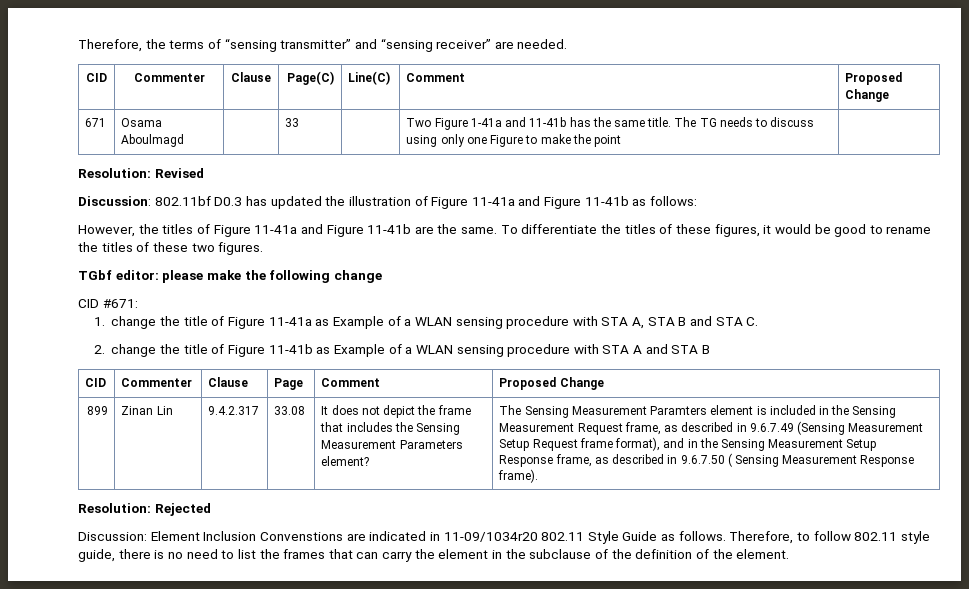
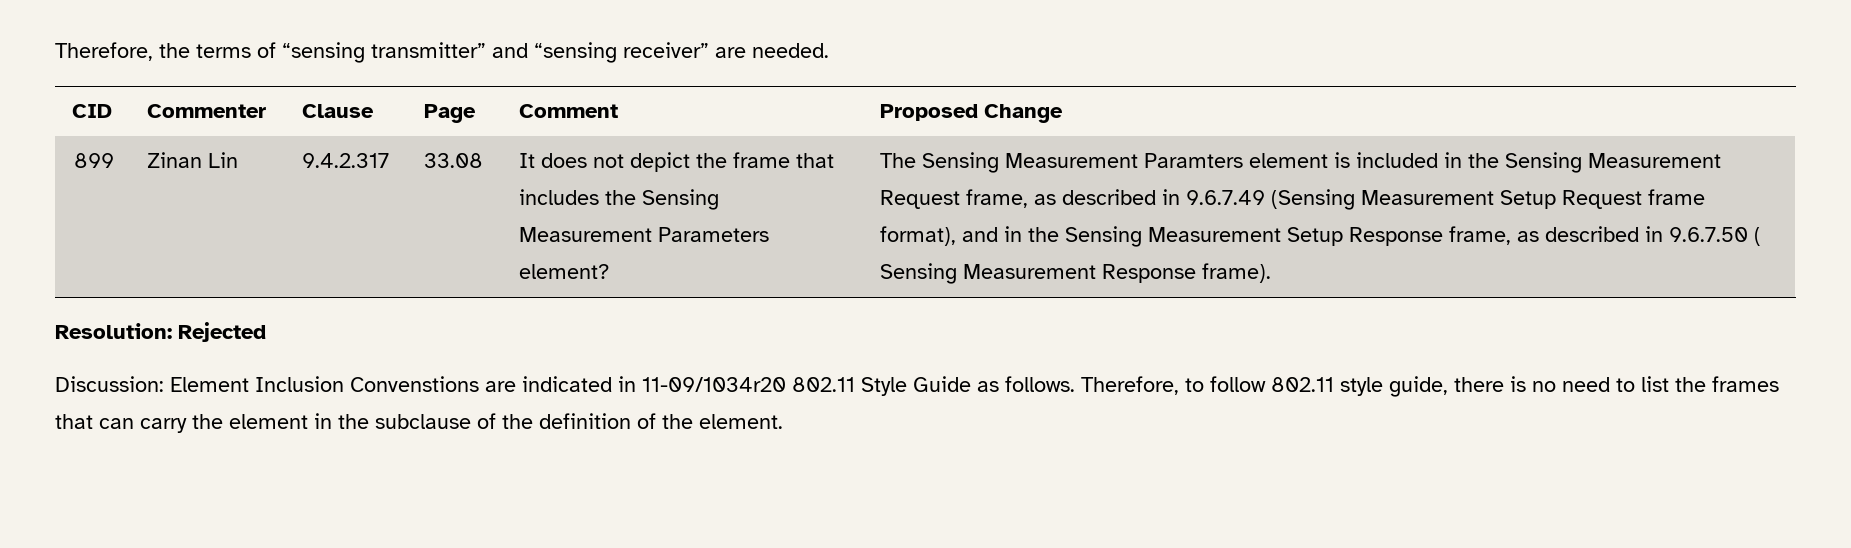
- CID | Commenter | Clause | Page(C) | Line(C) | Comment | Proposed Change
- 671 | Osama Aboulmagd | | 33 | | Two Figure 1-41a and 11-41b has the same title. The TG needs to discuss using only one Figure to make the point |
- Resolution: Revised
- Discussion: 802.11bf D0.3 has updated the illustration of Figure 11-41a and Figure 11-41b as follows:
- However, the titles of Figure 11-41a and Figure 11-41b are the same. To differentiate the titles of these figures, it would be good to rename the titles of these two figures.
- TGbf editor: please make the following change
- CID #671:
- 1. change the title of Figure 11-41a as Example of a WLAN sensing procedure with STA A, STA B and STA C.
- 2. change the title of Figure 11-41b as Example of a WLAN sensing procedure with STA A and STA B

